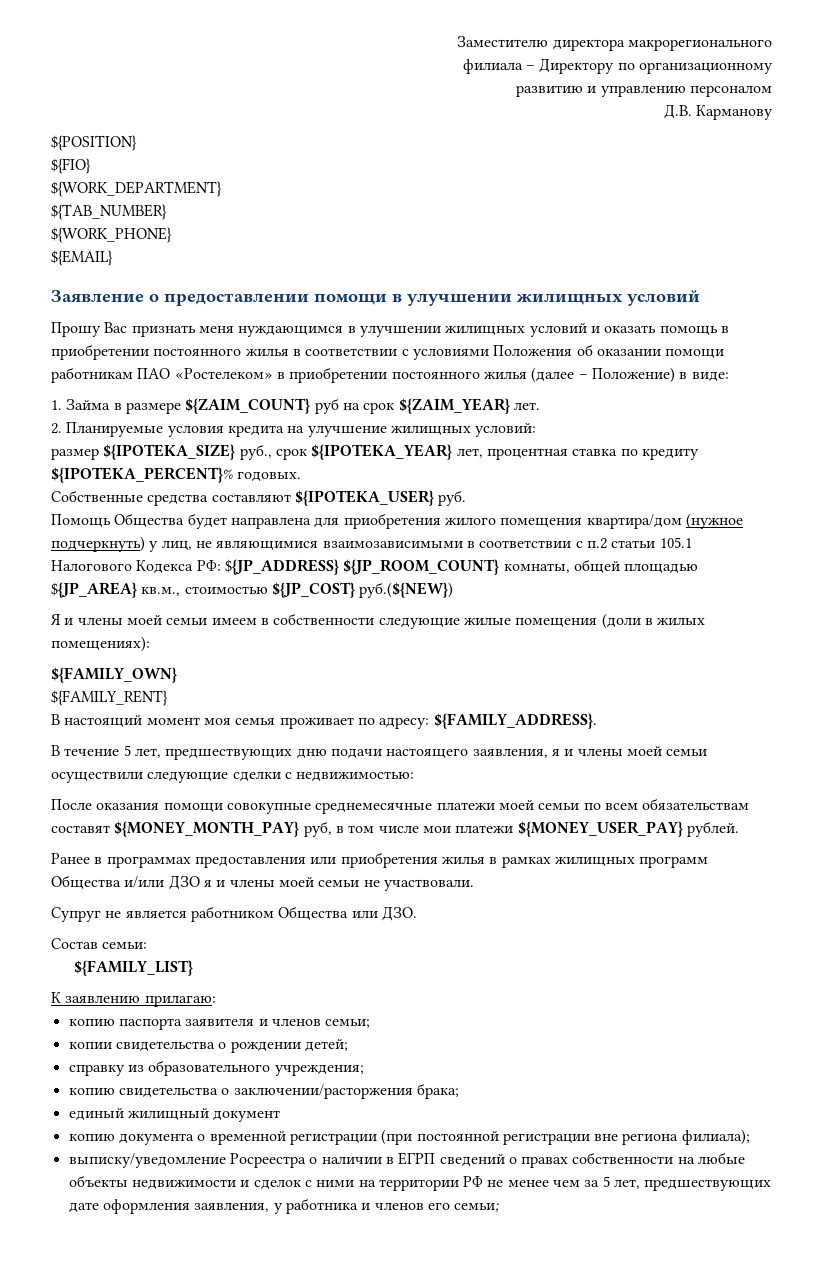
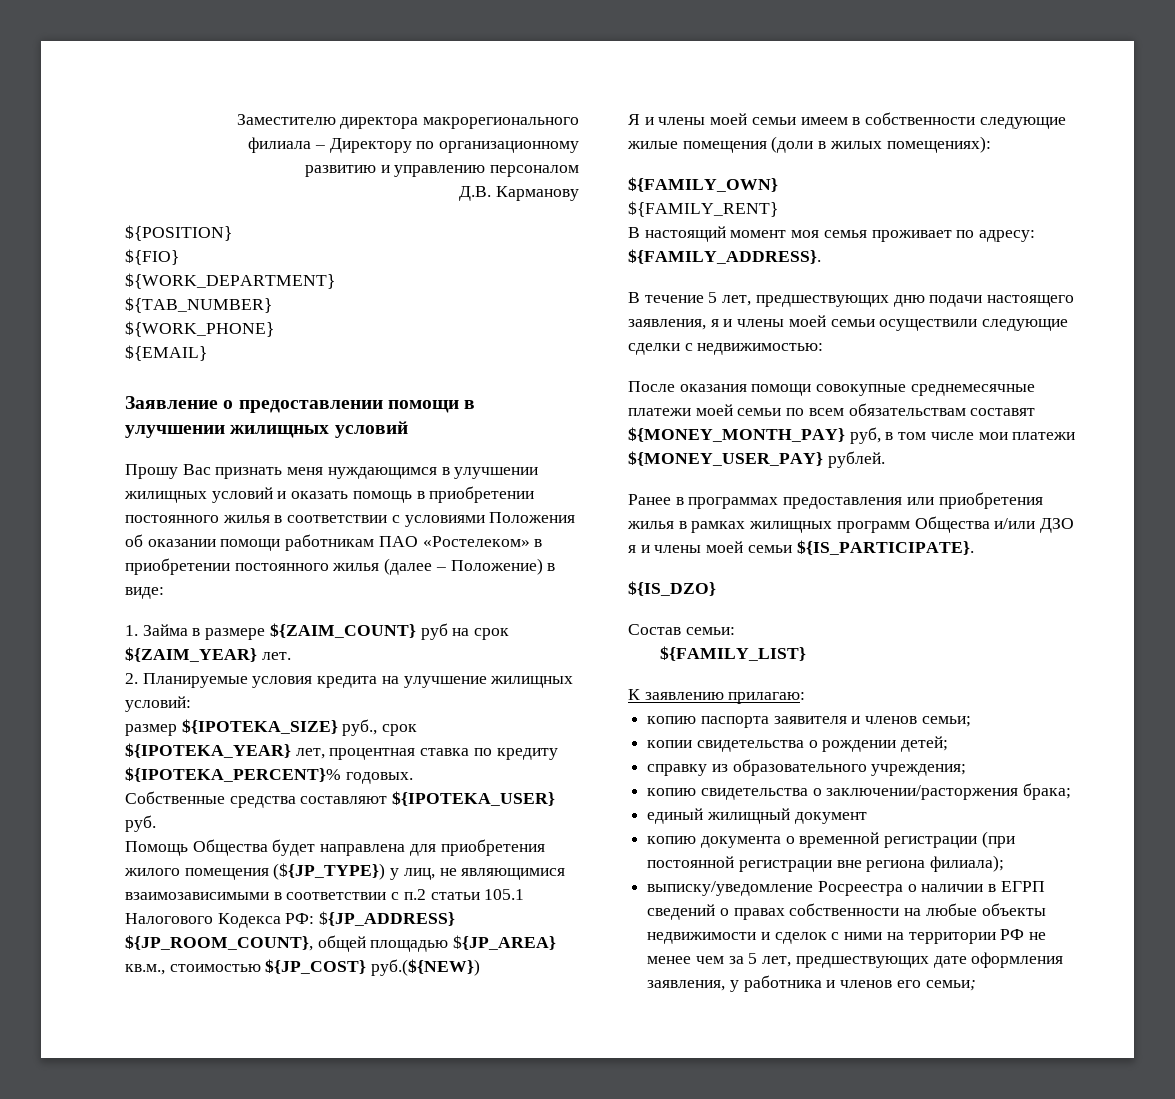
- Помощь Общества будет направлена для приобретения жилого помещения квартира/дом (нужное подчеркнуть) у лиц, не являющимися взаимозависимыми в соответствии с п.2 статьи 105.1 Налогового Кодекса РФ: ${JP_ADDRESS} ${JP_ROOM_COUNT} комнаты, общей площадью ${JP_AREA} кв.м., стоимостью ${JP_COST} руб.(${NEW})
+ Помощь Общества будет направлена для приобретения жилого помещения (${JP_TYPE}) у лиц, не являющимися взаимозависимыми в соответствии с п.2 статьи 105.1 Налогового Кодекса РФ: ${JP_ADDRESS} ${JP_ROOM_COUNT}, общей площадью ${JP_AREA} кв.м., стоимостью ${JP_COST} руб.(${NEW})
- Ранее в программах предоставления или приобретения жилья в рамках жилищных программ Общества и/или ДЗО я и члены моей семьи не участвовали.
- Супруг не является работником Общества или ДЗО.
+ Ранее в программах предоставления или приобретения жилья в рамках жилищных программ Общества и/или ДЗО я и члены моей семьи ${IS_PARTICIPATE}.
+ ${IS_DZO}

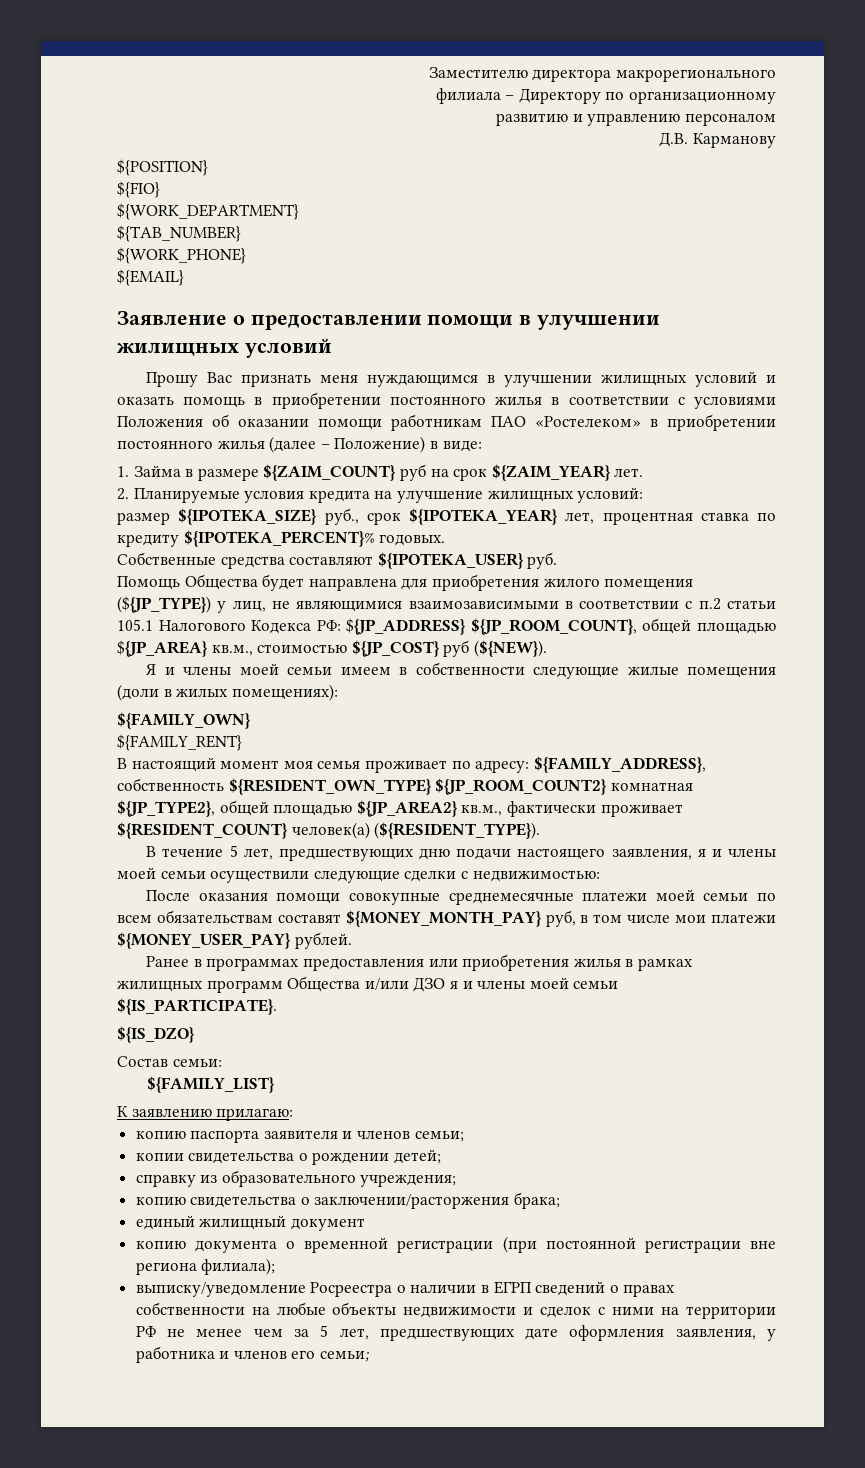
- Помощь Общества будет направлена для приобретения жилого помещения (${JP_TYPE}) у лиц, не являющимися взаимозависимыми в соответствии с п.2 статьи 105.1 Налогового Кодекса РФ: ${JP_ADDRESS} ${JP_ROOM_COUNT}, общей площадью ${JP_AREA} кв.м., стоимостью ${JP_COST} руб.(${NEW})
+ Помощь Общества будет направлена для приобретения жилого помещения (${JP_TYPE}) у лиц, не являющимися взаимозависимыми в соответствии с п.2 статьи 105.1 Налогового Кодекса РФ: ${JP_ADDRESS} ${JP_ROOM_COUNT}, общей площадью ${JP_AREA} кв.м., стоимостью ${JP_COST} руб (${NEW}).
- В настоящий момент моя семья проживает по адресу: ${FAMILY_ADDRESS}.
+ В настоящий момент моя семья проживает по адресу: ${FAMILY_ADDRESS}, собственность ${RESIDENT_OWN_TYPE} ${JP_ROOM_COUNT2} комнатная ${JP_TYPE2}, общей площадью ${JP_AREA2} кв.м., фактически проживает ${RESIDENT_COUNT} человек(а) (${RESIDENT_TYPE}).

